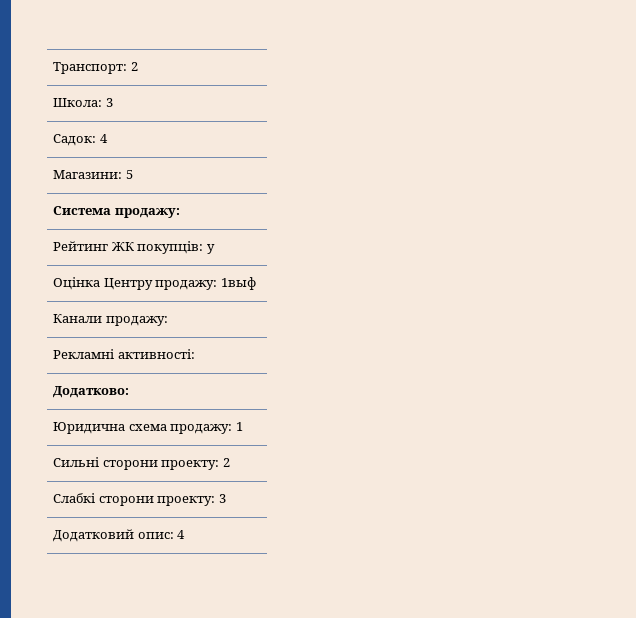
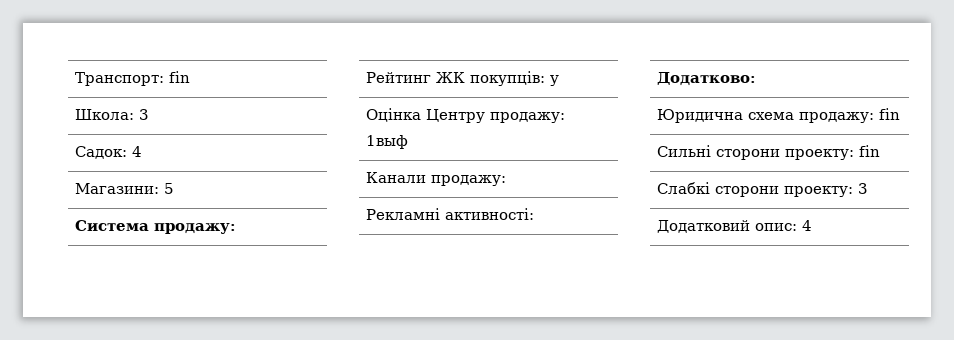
- Транспорт: 2
+ Транспорт: fin
- Юридична схема продажу: 1
+ Юридична схема продажу: fin
- Сильні сторони проекту: 2
+ Сильні сторони проекту: fin

